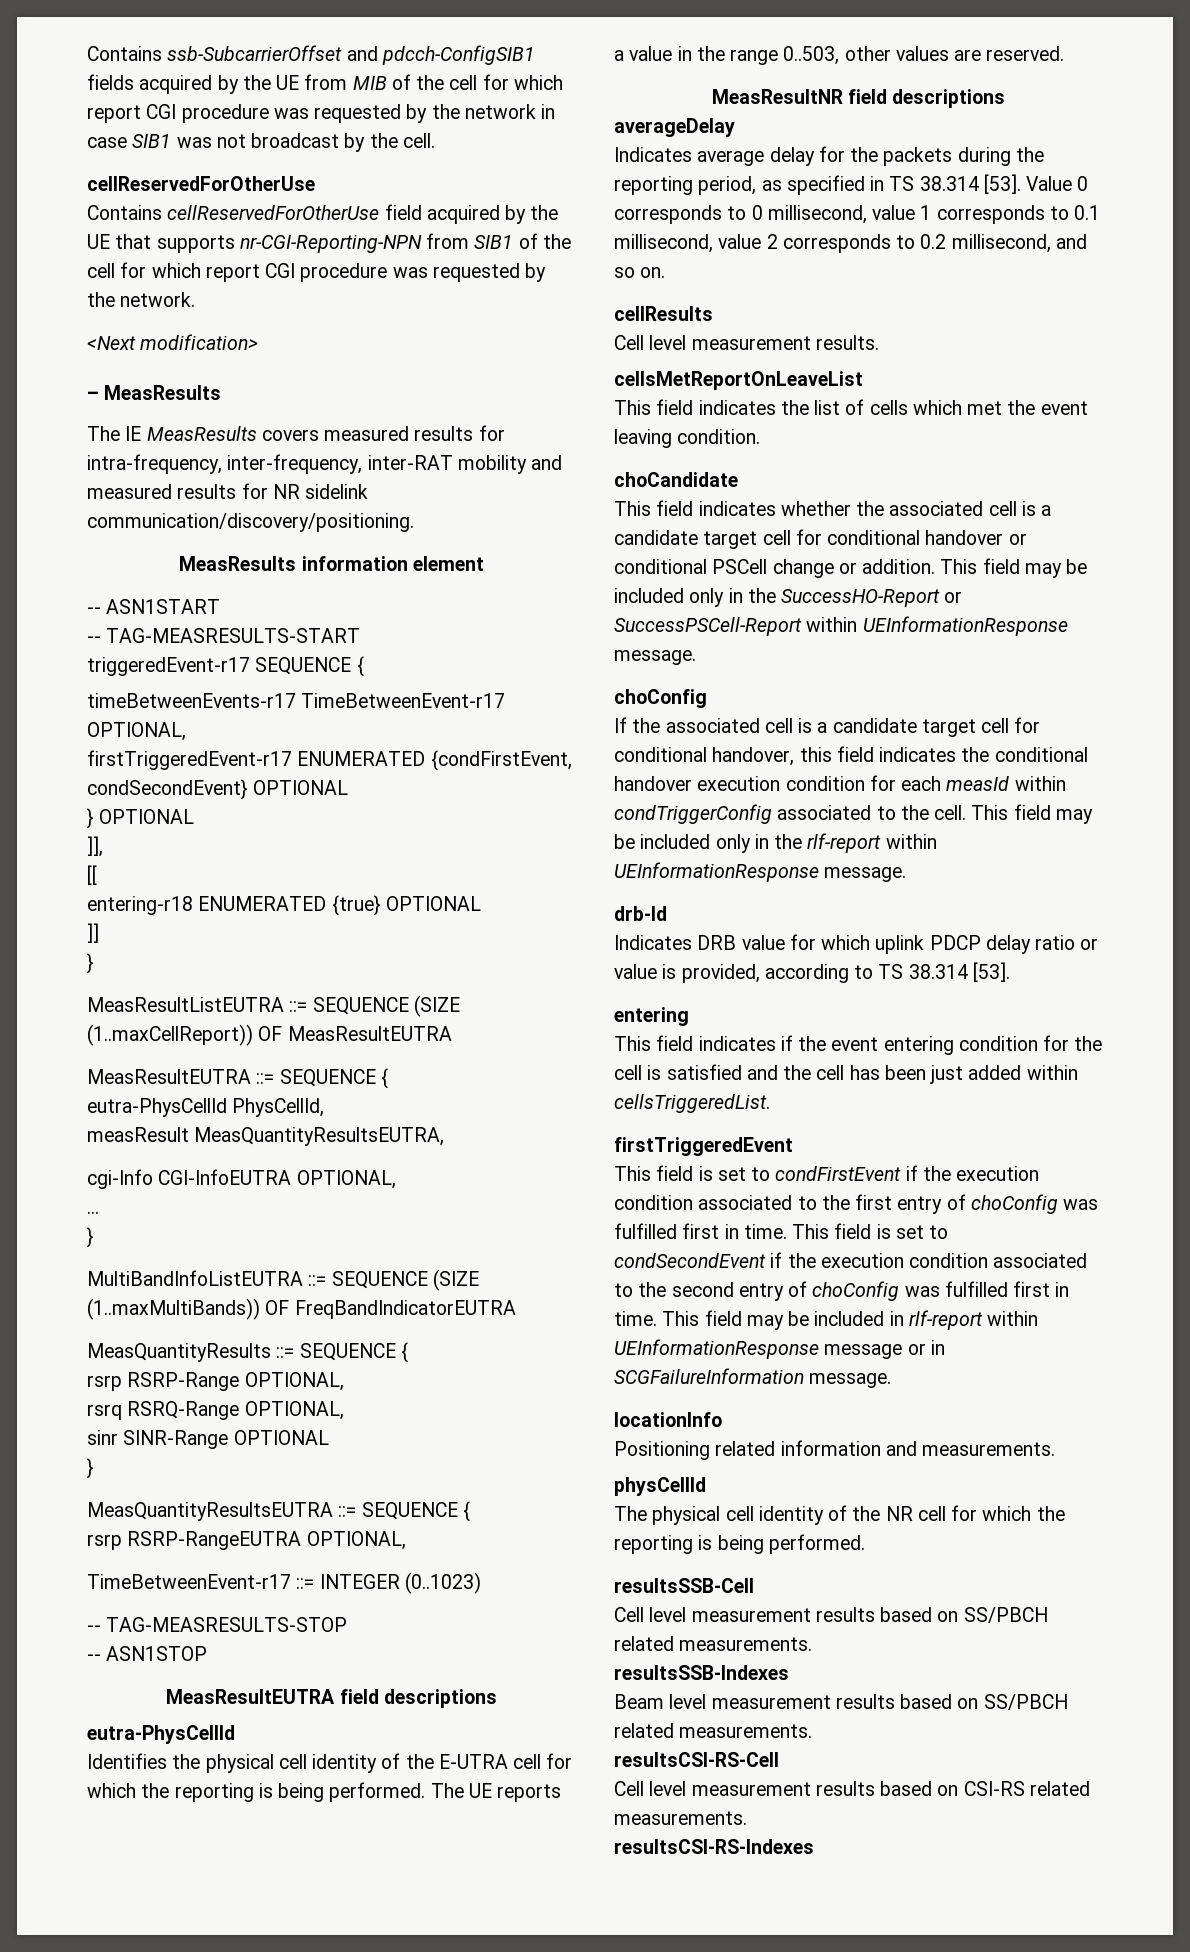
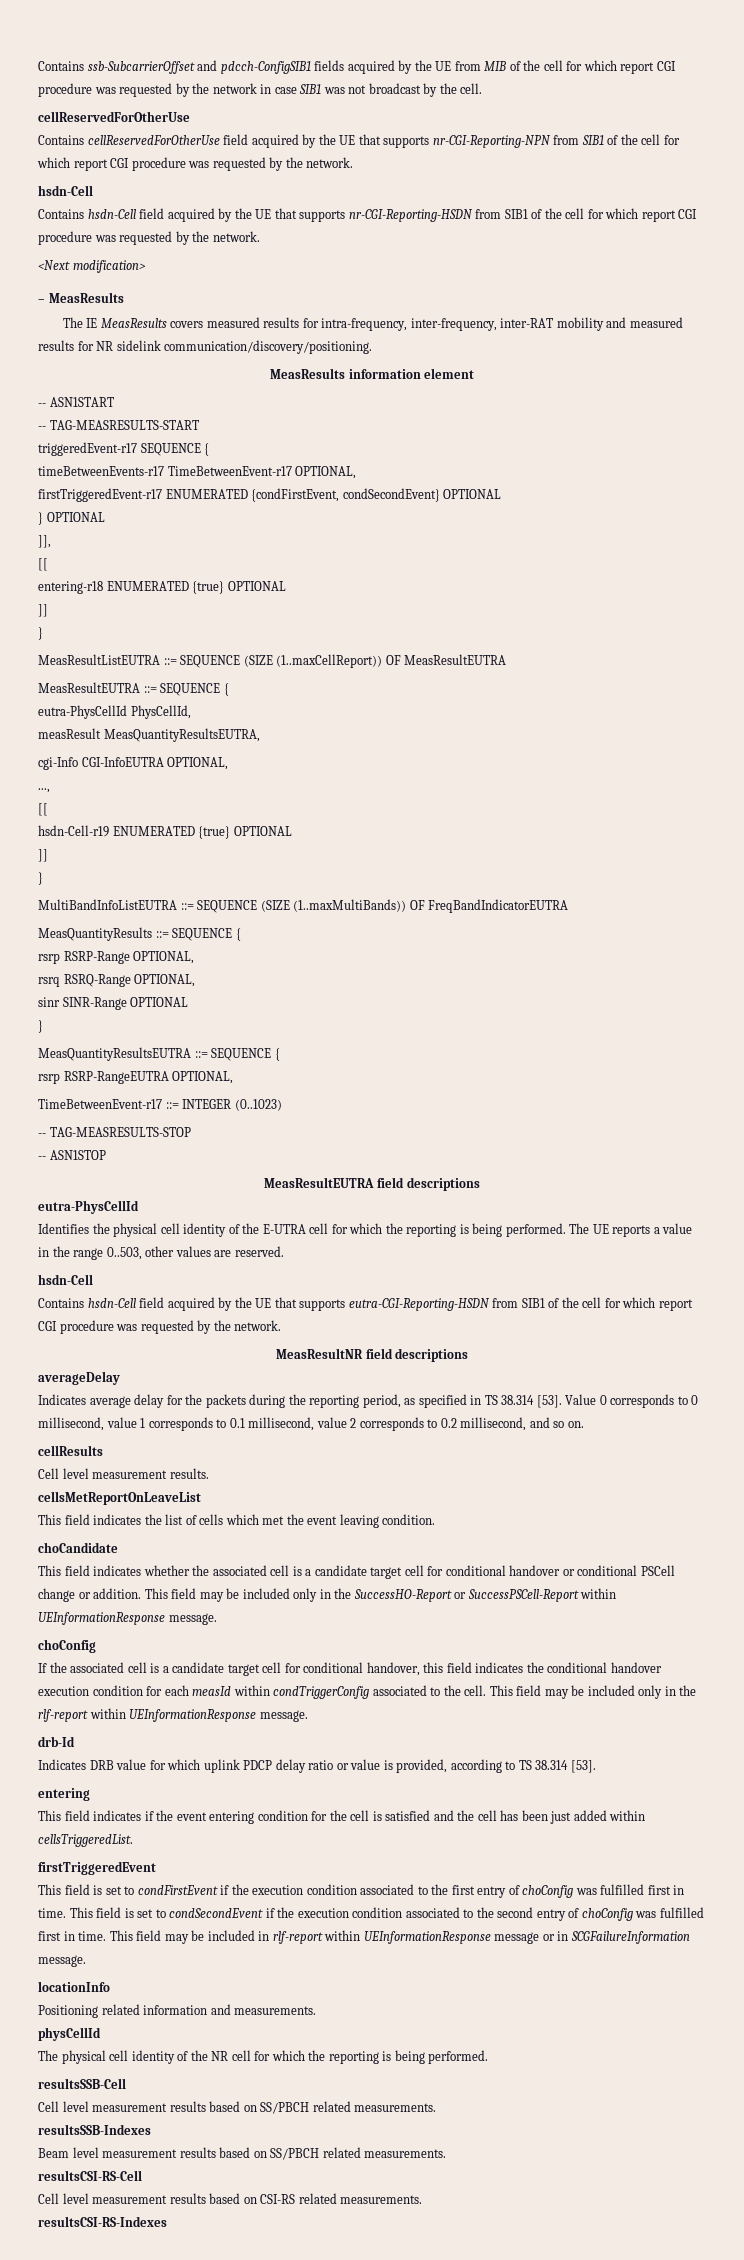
  Contains cellReservedForOtherUse field acquired by the UE that supports nr-CGI-Reporting-NPN from SIB1 of the cell for which report CGI procedure was requested by the network.
+ hsdn-Cell
+ Contains hsdn-Cell field acquired by the UE that supports nr-CGI-Reporting-HSDN from SIB1 of the cell for which report CGI procedure was requested by the network.
- ...
+ ...,
+ [[
+ hsdn-Cell-r19 ENUMERATED {true} OPTIONAL
+ ]]
  The UE reports a value in the range 0..503, other values are reserved.
+ hsdn-Cell
+ Contains hsdn-Cell field acquired by the UE that supports eutra-CGI-Reporting-HSDN from SIB1 of the cell for which report CGI procedure was requested by the network.

